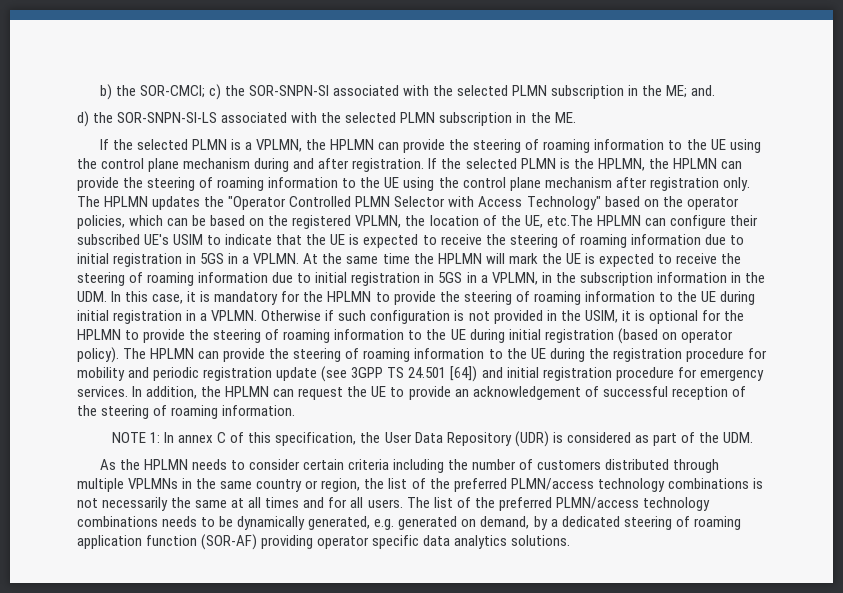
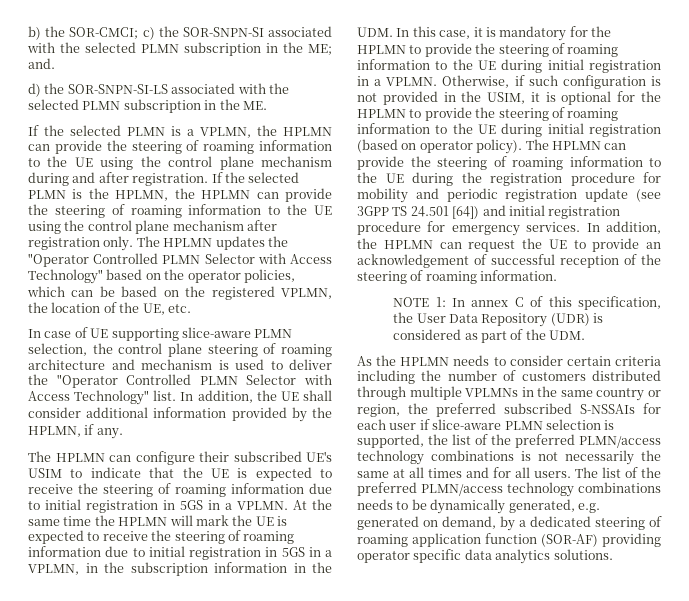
- The HPLMN updates the "Operator Controlled PLMN Selector with Access Technology" based on the operator policies, which can be based on the registered VPLMN, the location of the UE, etc.The HPLMN can configure their subscribed UE's USIM to indicate that the UE is expected to receive the steering of roaming information due to initial registration in 5GS in a VPLMN.
+ The HPLMN updates the "Operator Controlled PLMN Selector with Access Technology" based on the operator policies, which can be based on the registered VPLMN, the location of the UE, etc.
+ In case of UE supporting slice-aware PLMN selection, the control plane steering of roaming architecture and mechanism is used to deliver the "Operator Controlled PLMN Selector with Access Technology" list. In addition, the UE shall consider additional information provided by the HPLMN, if any.
+ The HPLMN can configure their subscribed UE's USIM to indicate that the UE is expected to receive the steering of roaming information due to initial registration in 5GS in a VPLMN.
- Otherwise if such configuration is not provided in the USIM, it is optional for the HPLMN to provide the steering of roaming information to the UE during initial registration (based on operator policy).
+ Otherwise, if such configuration is not provided in the USIM, it is optional for the HPLMN to provide the steering of roaming information to the UE during initial registration (based on operator policy).
- As the HPLMN needs to consider certain criteria including the number of customers distributed through multiple VPLMNs in the same country or region, the list of the preferred PLMN/access technology combinations is not necessarily the same at all times and for all users.
+ As the HPLMN needs to consider certain criteria including the number of customers distributed through multiple VPLMNs in the same country or region, the preferred subscribed S-NSSAIs for each user if slice-aware PLMN selection is supported, the list of the preferred PLMN/access technology combinations is not necessarily the same at all times and for all users.

